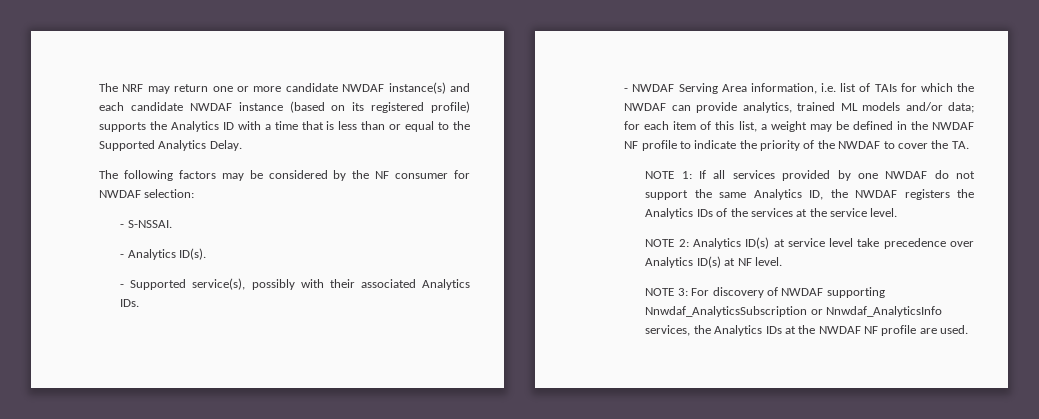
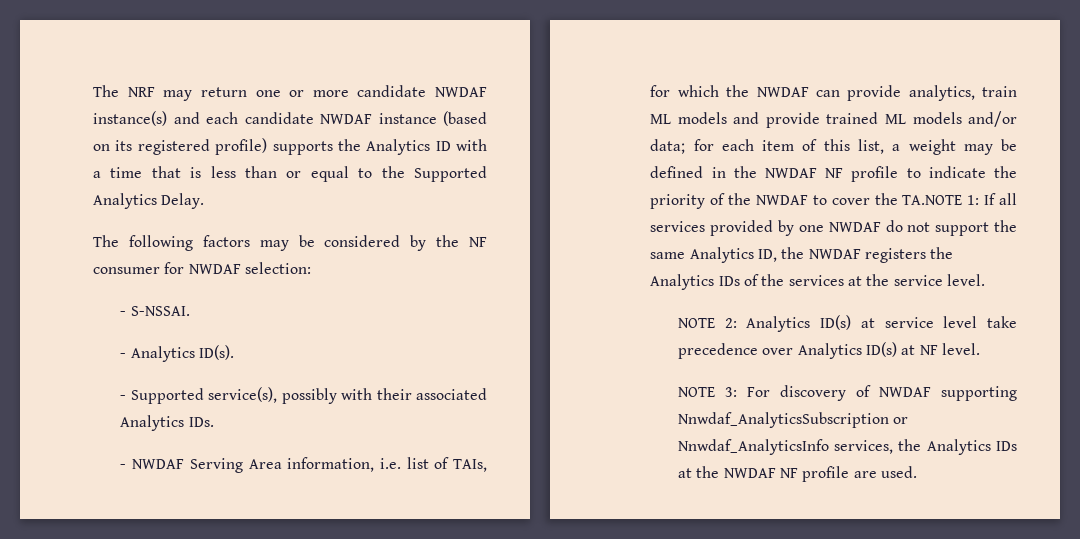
- - NWDAF Serving Area information, i.e. list of TAIs for which the NWDAF can provide analytics, trained ML models and/or data;
+ - NWDAF Serving Area information, i.e. list of TAIs, for which the NWDAF can provide analytics, train ML models and provide trained ML models and/or data;
- for each item of this list, a weight may be defined in the NWDAF NF profile to indicate the priority of the NWDAF to cover the TA.
- NOTE 1:
+ for each item of this list, a weight may be defined in the NWDAF NF profile to indicate the priority of the NWDAF to cover the TA.NOTE 1:

